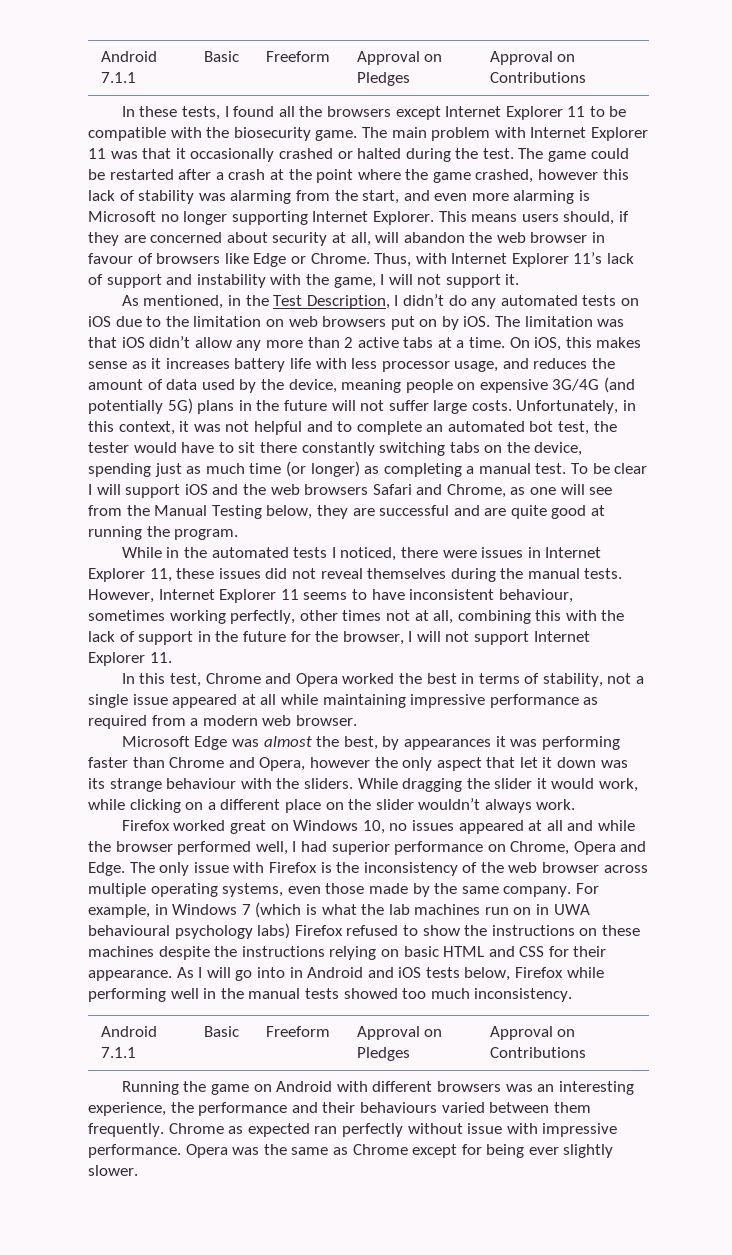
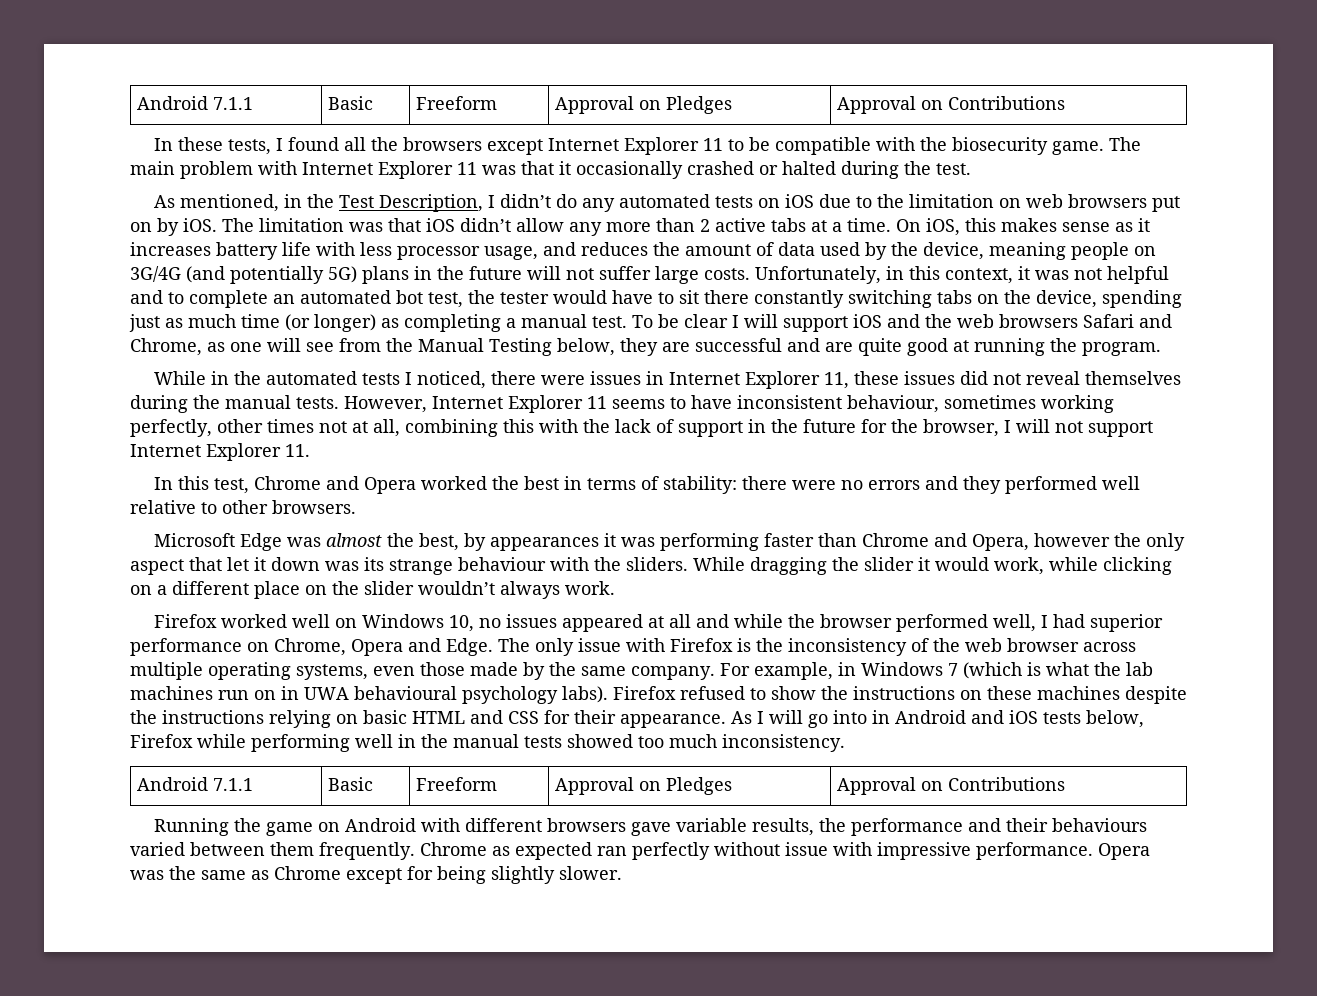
- The game could be restarted after a crash at the point where the game crashed, however this lack of stability was alarming from the start, and even more alarming is Microsoft no longer supporting Internet Explorer. This means users should, if they are concerned about security at all, will abandon the web browser in favour of browsers like Edge or Chrome. Thus, with Internet Explorer 11’s lack of support and instability with the game, I will not support it.
- On iOS, this makes sense as it increases battery life with less processor usage, and reduces the amount of data used by the device, meaning people on expensive 3G/4G (and potentially 5G) plans in the future will not suffer large costs.
+ On iOS, this makes sense as it increases battery life with less processor usage, and reduces the amount of data used by the device, meaning people on 3G/4G (and potentially 5G) plans in the future will not suffer large costs.
- In this test, Chrome and Opera worked the best in terms of stability, not a single issue appeared at all while maintaining impressive performance as required from a modern web browser.
+ In this test, Chrome and Opera worked the best in terms of stability: there were no errors and they performed well relative to other browsers.
- Firefox worked great on Windows 10, no issues appeared at all and while the browser performed well, I had superior performance on Chrome, Opera and Edge.
+ Firefox worked well on Windows 10, no issues appeared at all and while the browser performed well, I had superior performance on Chrome, Opera and Edge.
- For example, in Windows 7 (which is what the lab machines run on in UWA behavioural psychology labs) Firefox refused to show the instructions on these machines despite the instructions relying on basic HTML and CSS for their appearance.
+ For example, in Windows 7 (which is what the lab machines run on in UWA behavioural psychology labs). Firefox refused to show the instructions on these machines despite the instructions relying on basic HTML and CSS for their appearance.
- Running the game on Android with different browsers was an interesting experience, the performance and their behaviours varied between them frequently.
+ Running the game on Android with different browsers gave variable results, the performance and their behaviours varied between them frequently.
- Opera was the same as Chrome except for being ever slightly slower.
+ Opera was the same as Chrome except for being slightly slower.

